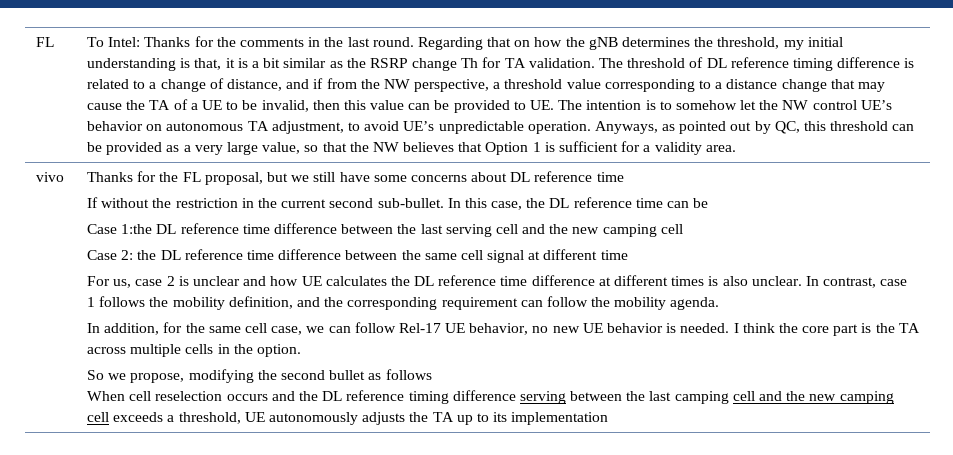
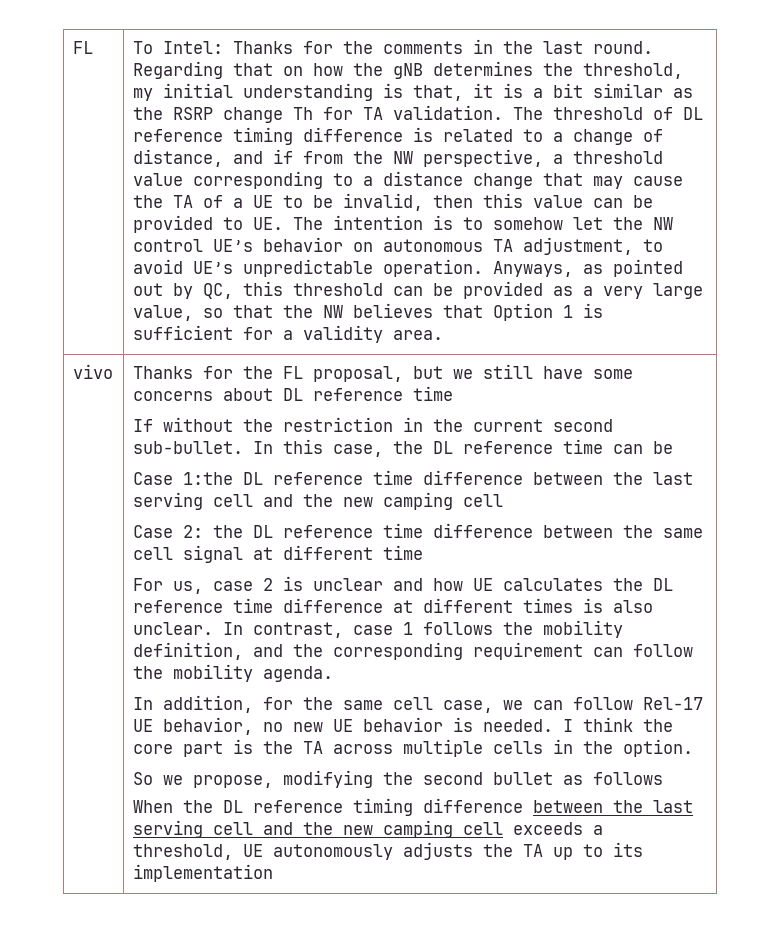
- When cell reselection occurs and the DL reference timing difference serving between the last camping cell and the new camping cell exceeds a threshold, UE autonomously adjusts the TA up to its implementation
+ When the DL reference timing difference between the last serving cell and the new camping cell exceeds a threshold, UE autonomously adjusts the TA up to its implementation

